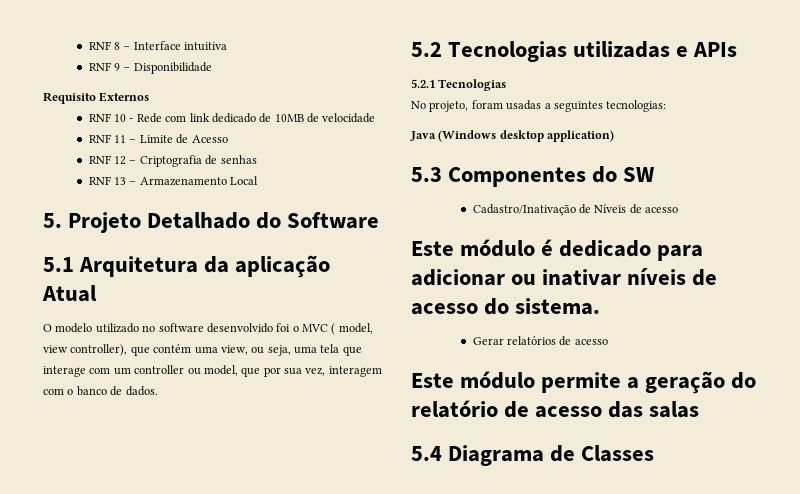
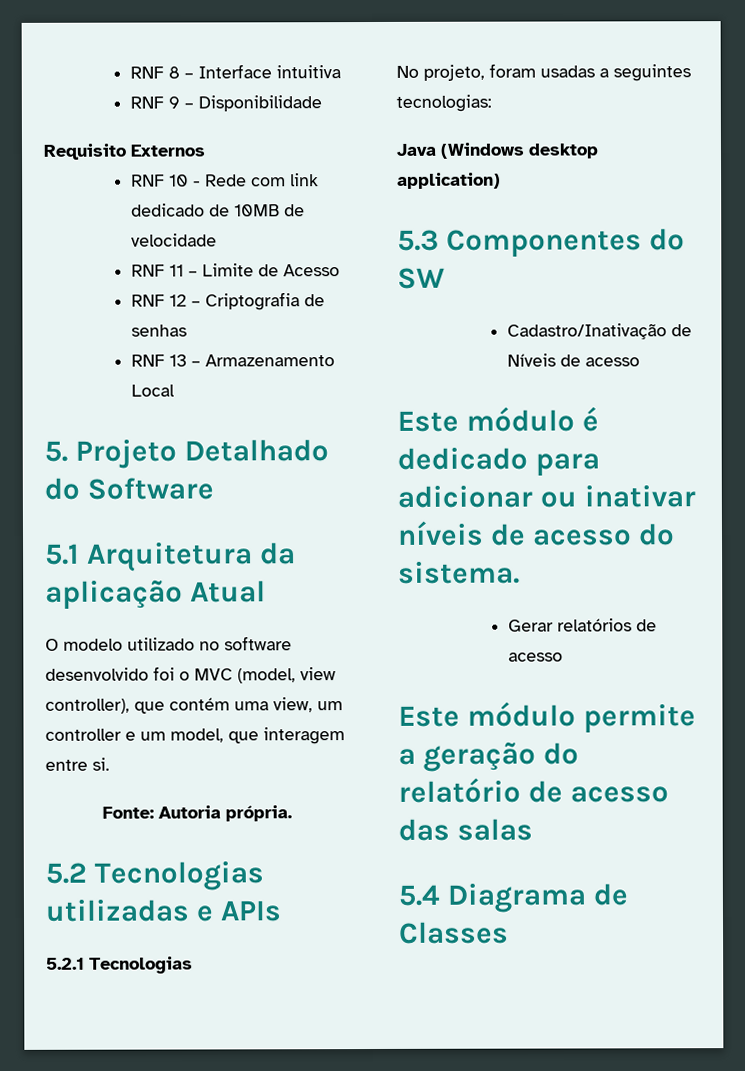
- O modelo utilizado no software desenvolvido foi o MVC ( model, view controller), que contém uma view, ou seja, uma tela que interage com um controller ou model, que por sua vez, interagem com o banco de dados.
+ O modelo utilizado no software desenvolvido foi o MVC (model, view controller), que contém uma view, um controller e um model, que interagem entre si.
+ Fonte: Autoria própria.

